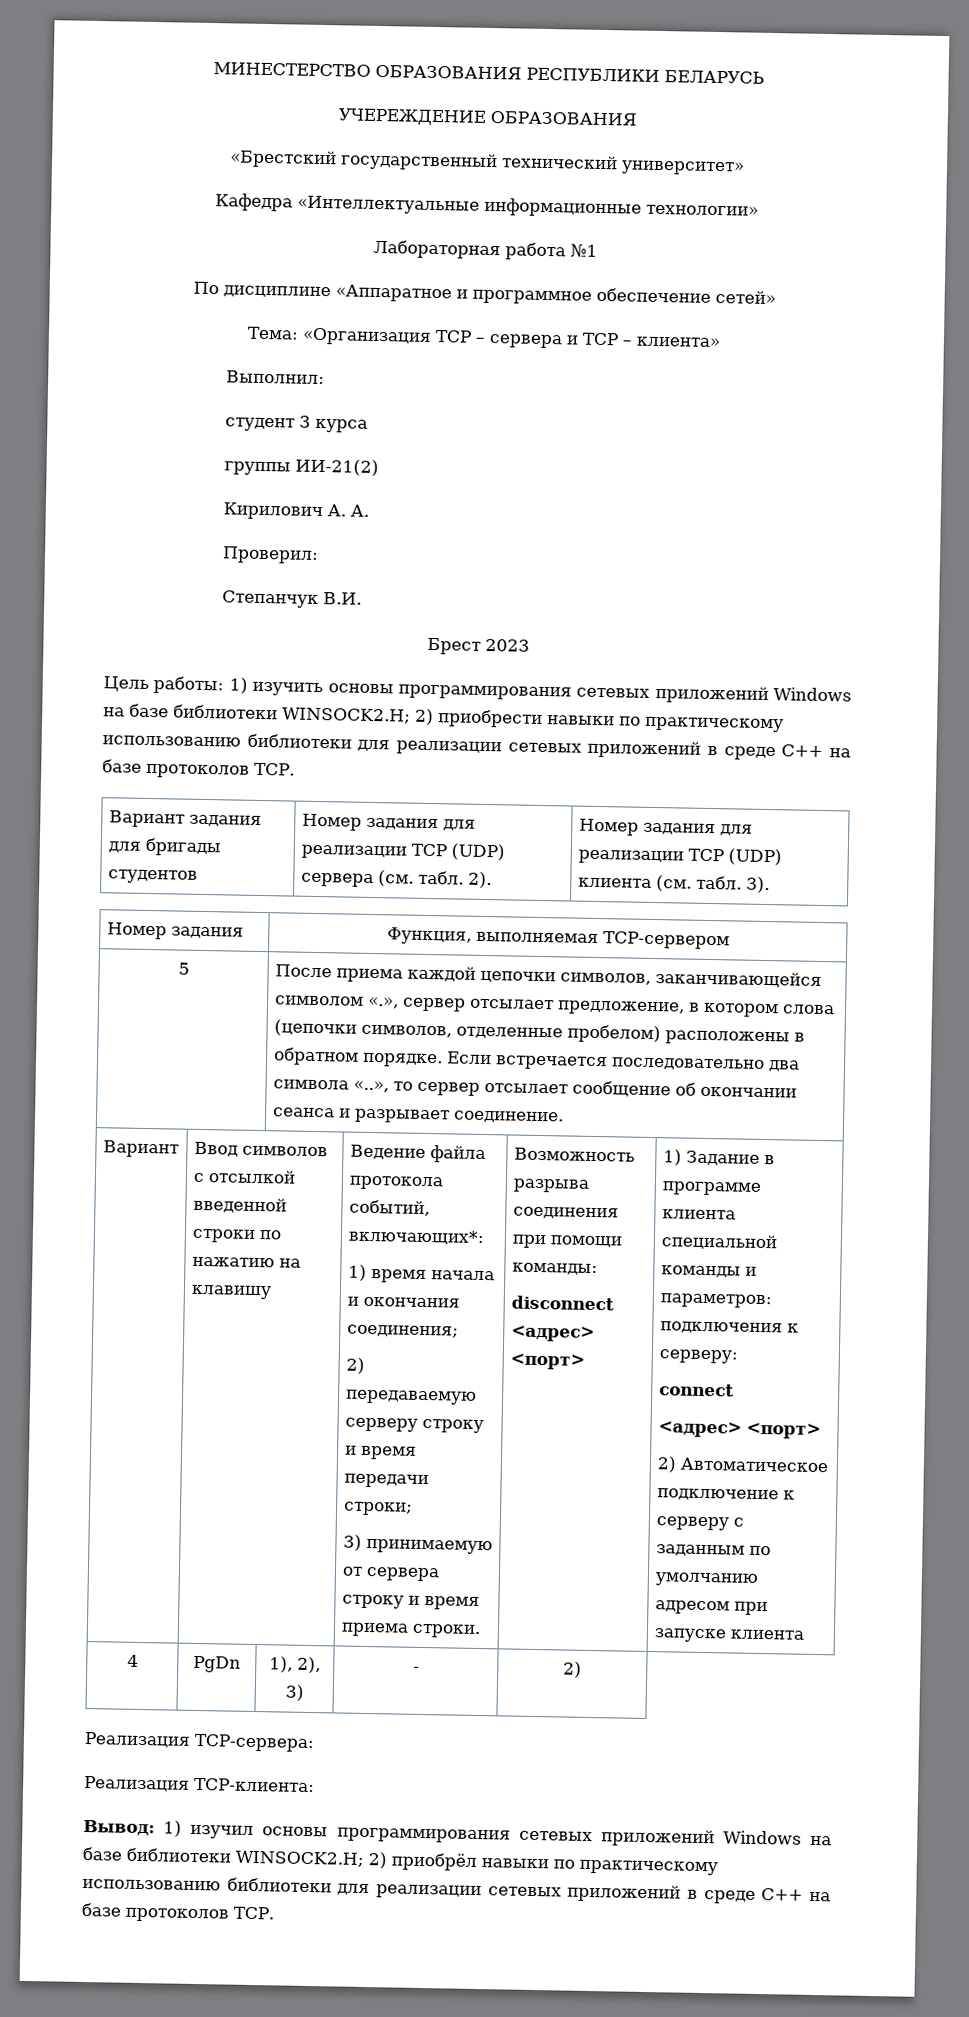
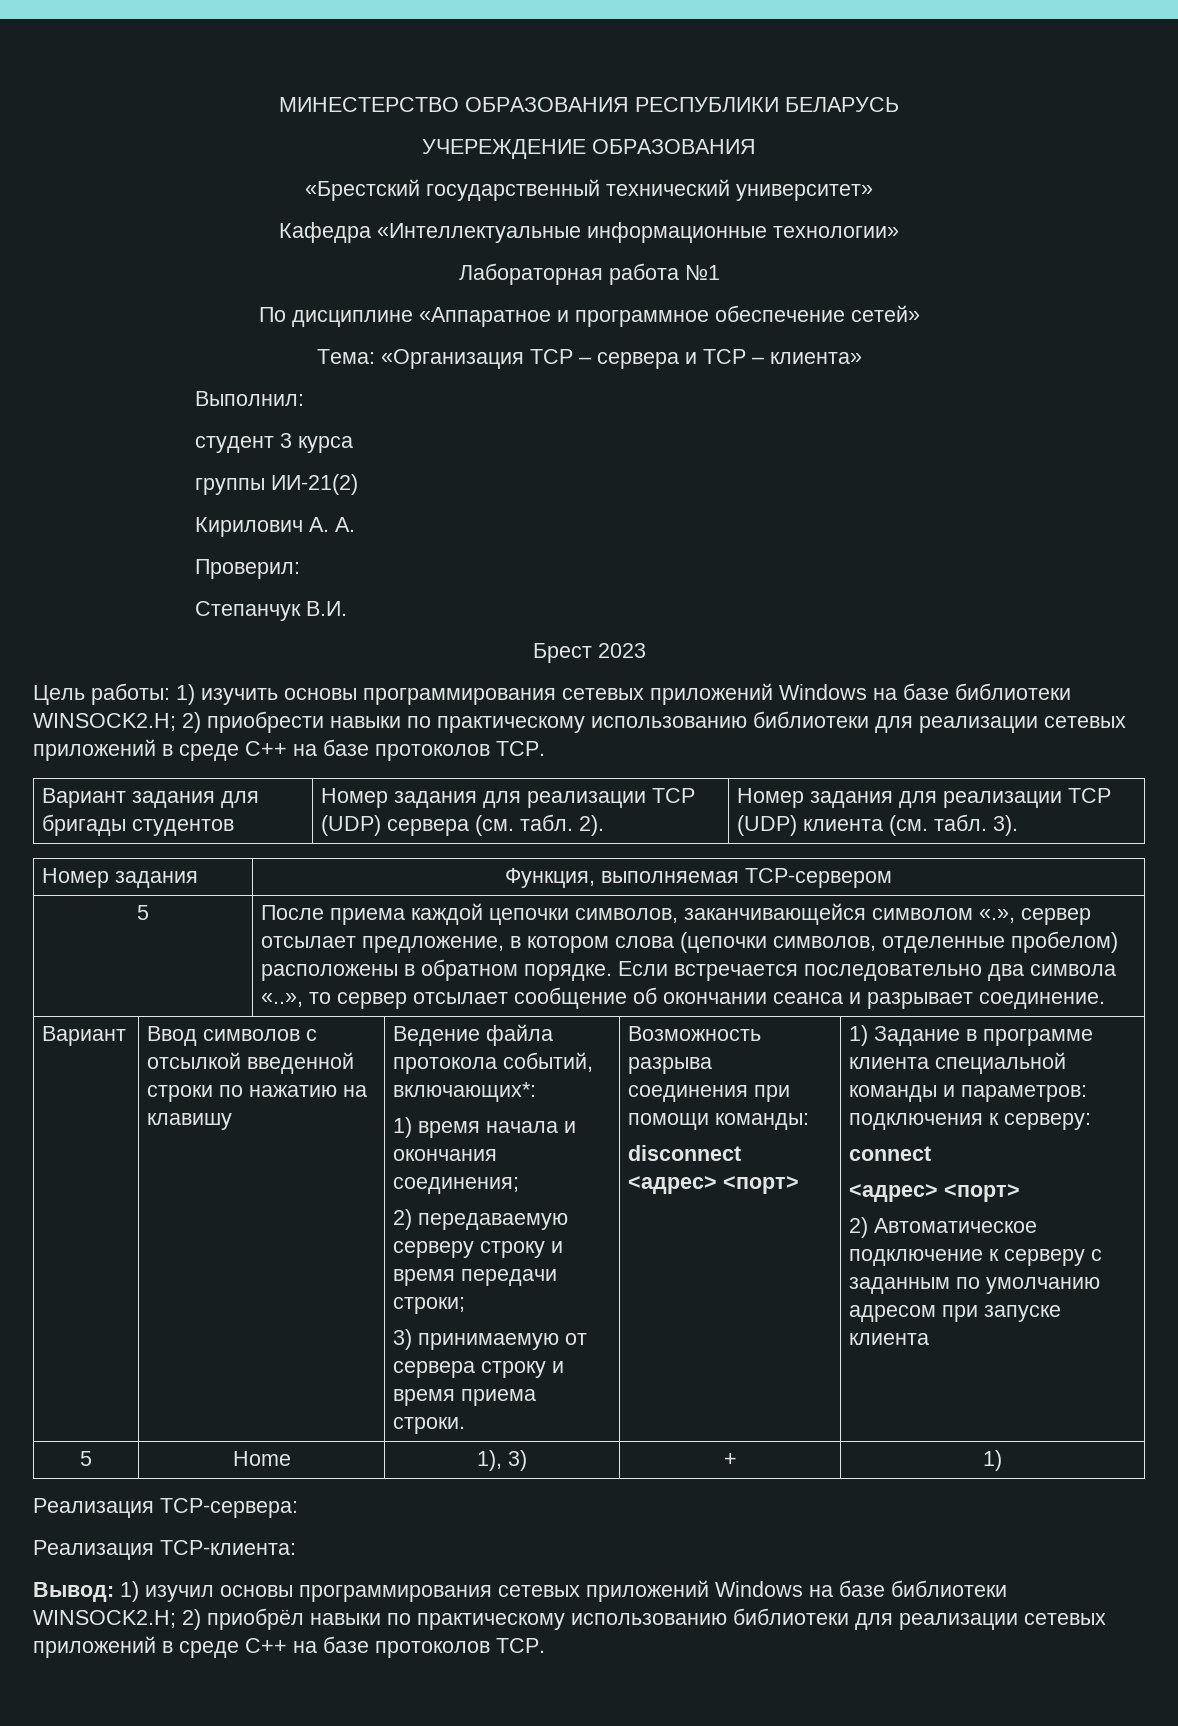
- 4 | PgDn | 1), 2), 3) | - | 2)
+ 5 | Home | 1), 3) | + | 1)

